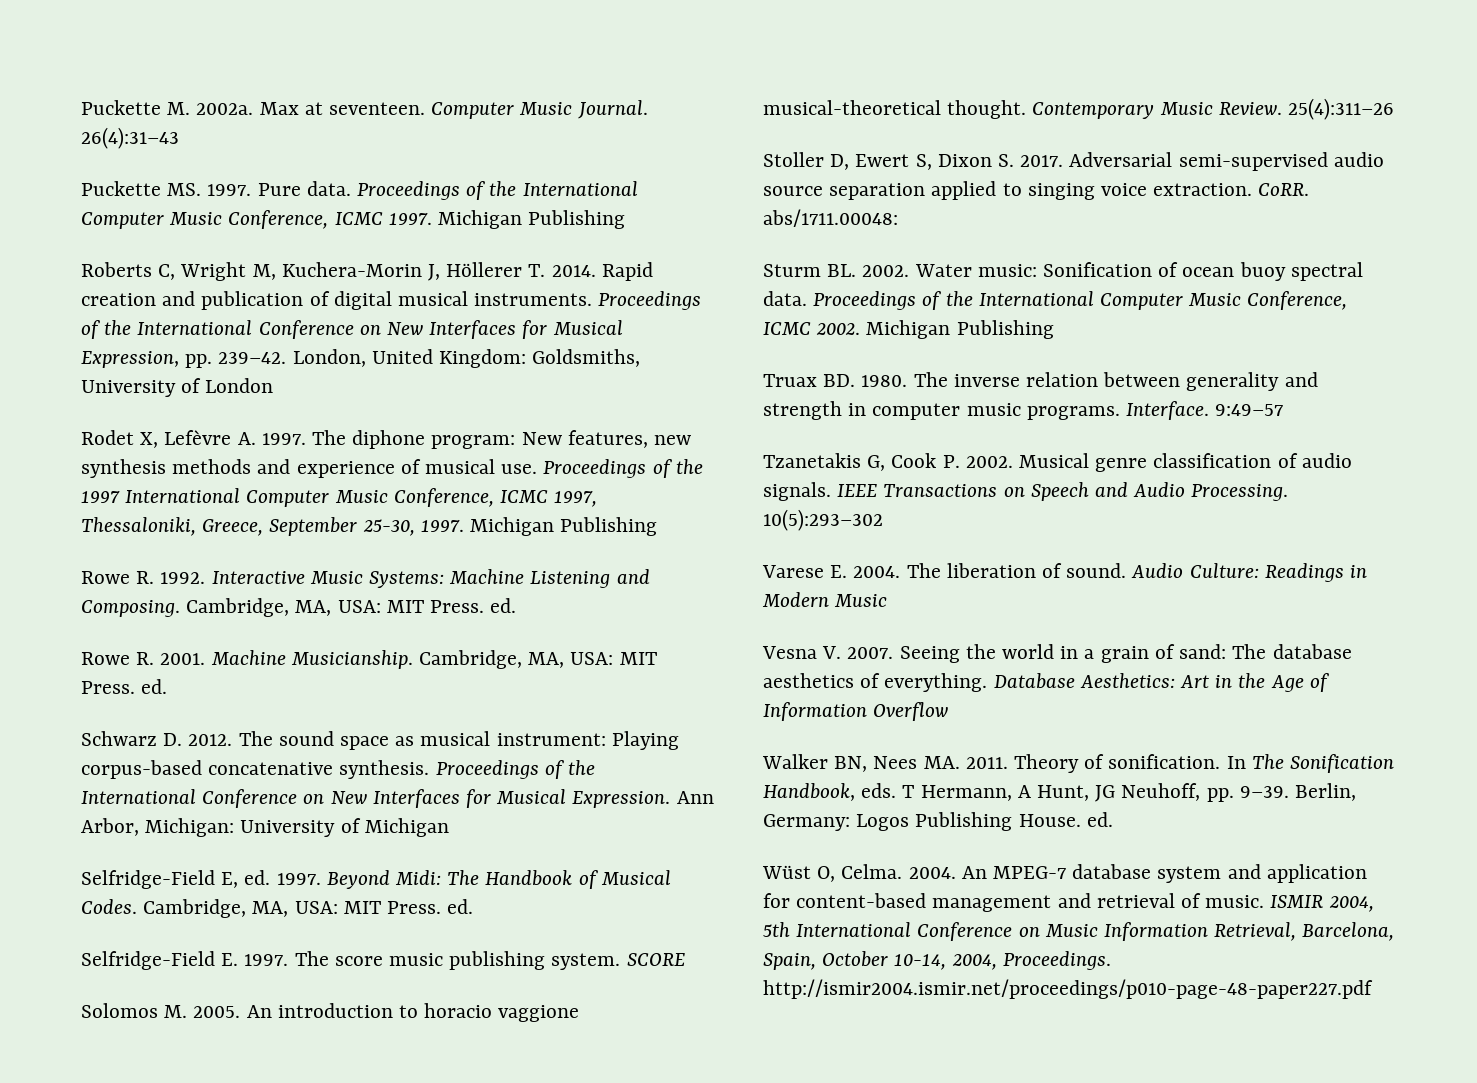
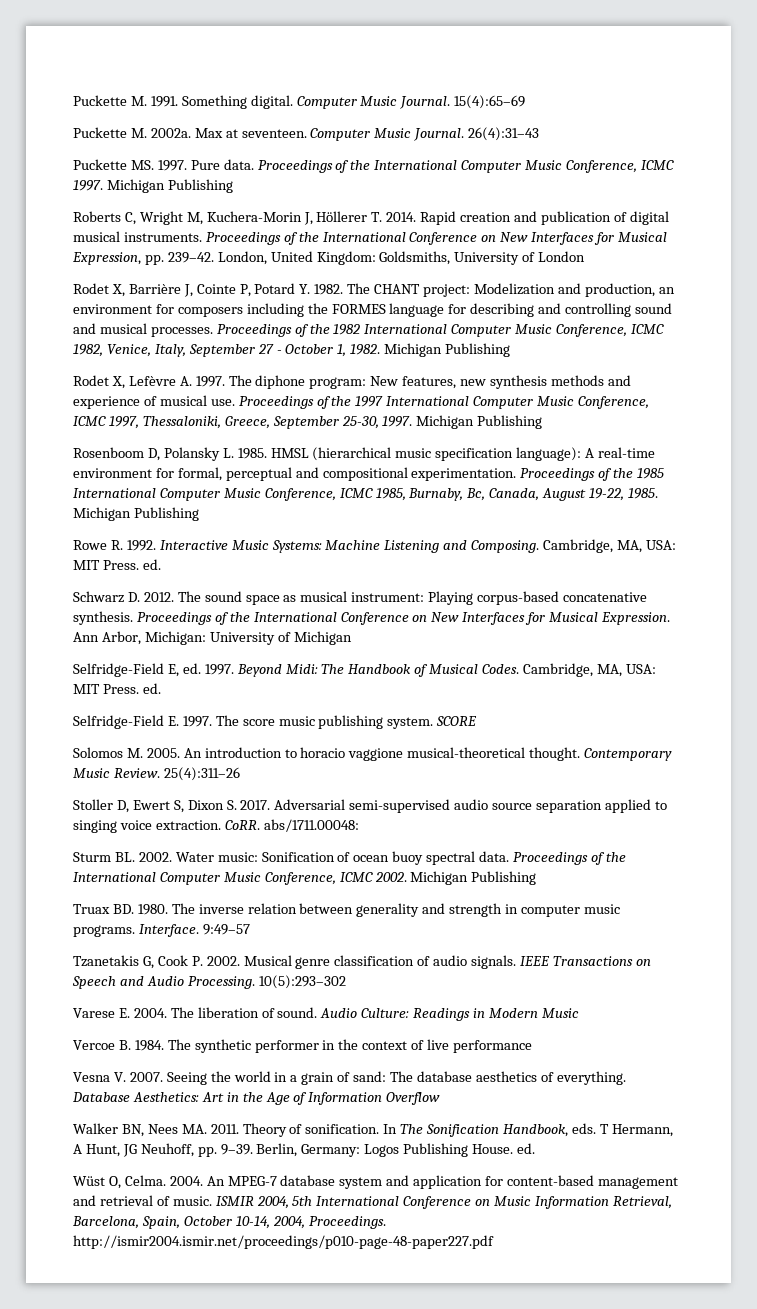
+ Puckette M. 1991. Something digital. Computer Music Journal. 15(4):65–69
+ Rodet X, Barrière J, Cointe P, Potard Y. 1982. The CHANT project: Modelization and production, an environment for composers including the FORMES language for describing and controlling sound and musical processes. Proceedings of the 1982 International Computer Music Conference, ICMC 1982, Venice, Italy, September 27 - October 1, 1982. Michigan Publishing
+ Rosenboom D, Polansky L. 1985. HMSL (hierarchical music specification language): A real-time environment for formal, perceptual and compositional experimentation. Proceedings of the 1985 International Computer Music Conference, ICMC 1985, Burnaby, Bc, Canada, August 19-22, 1985. Michigan Publishing
- Rowe R. 2001. Machine Musicianship. Cambridge, MA, USA: MIT Press. ed.
+ Vercoe B. 1984. The synthetic performer in the context of live performance

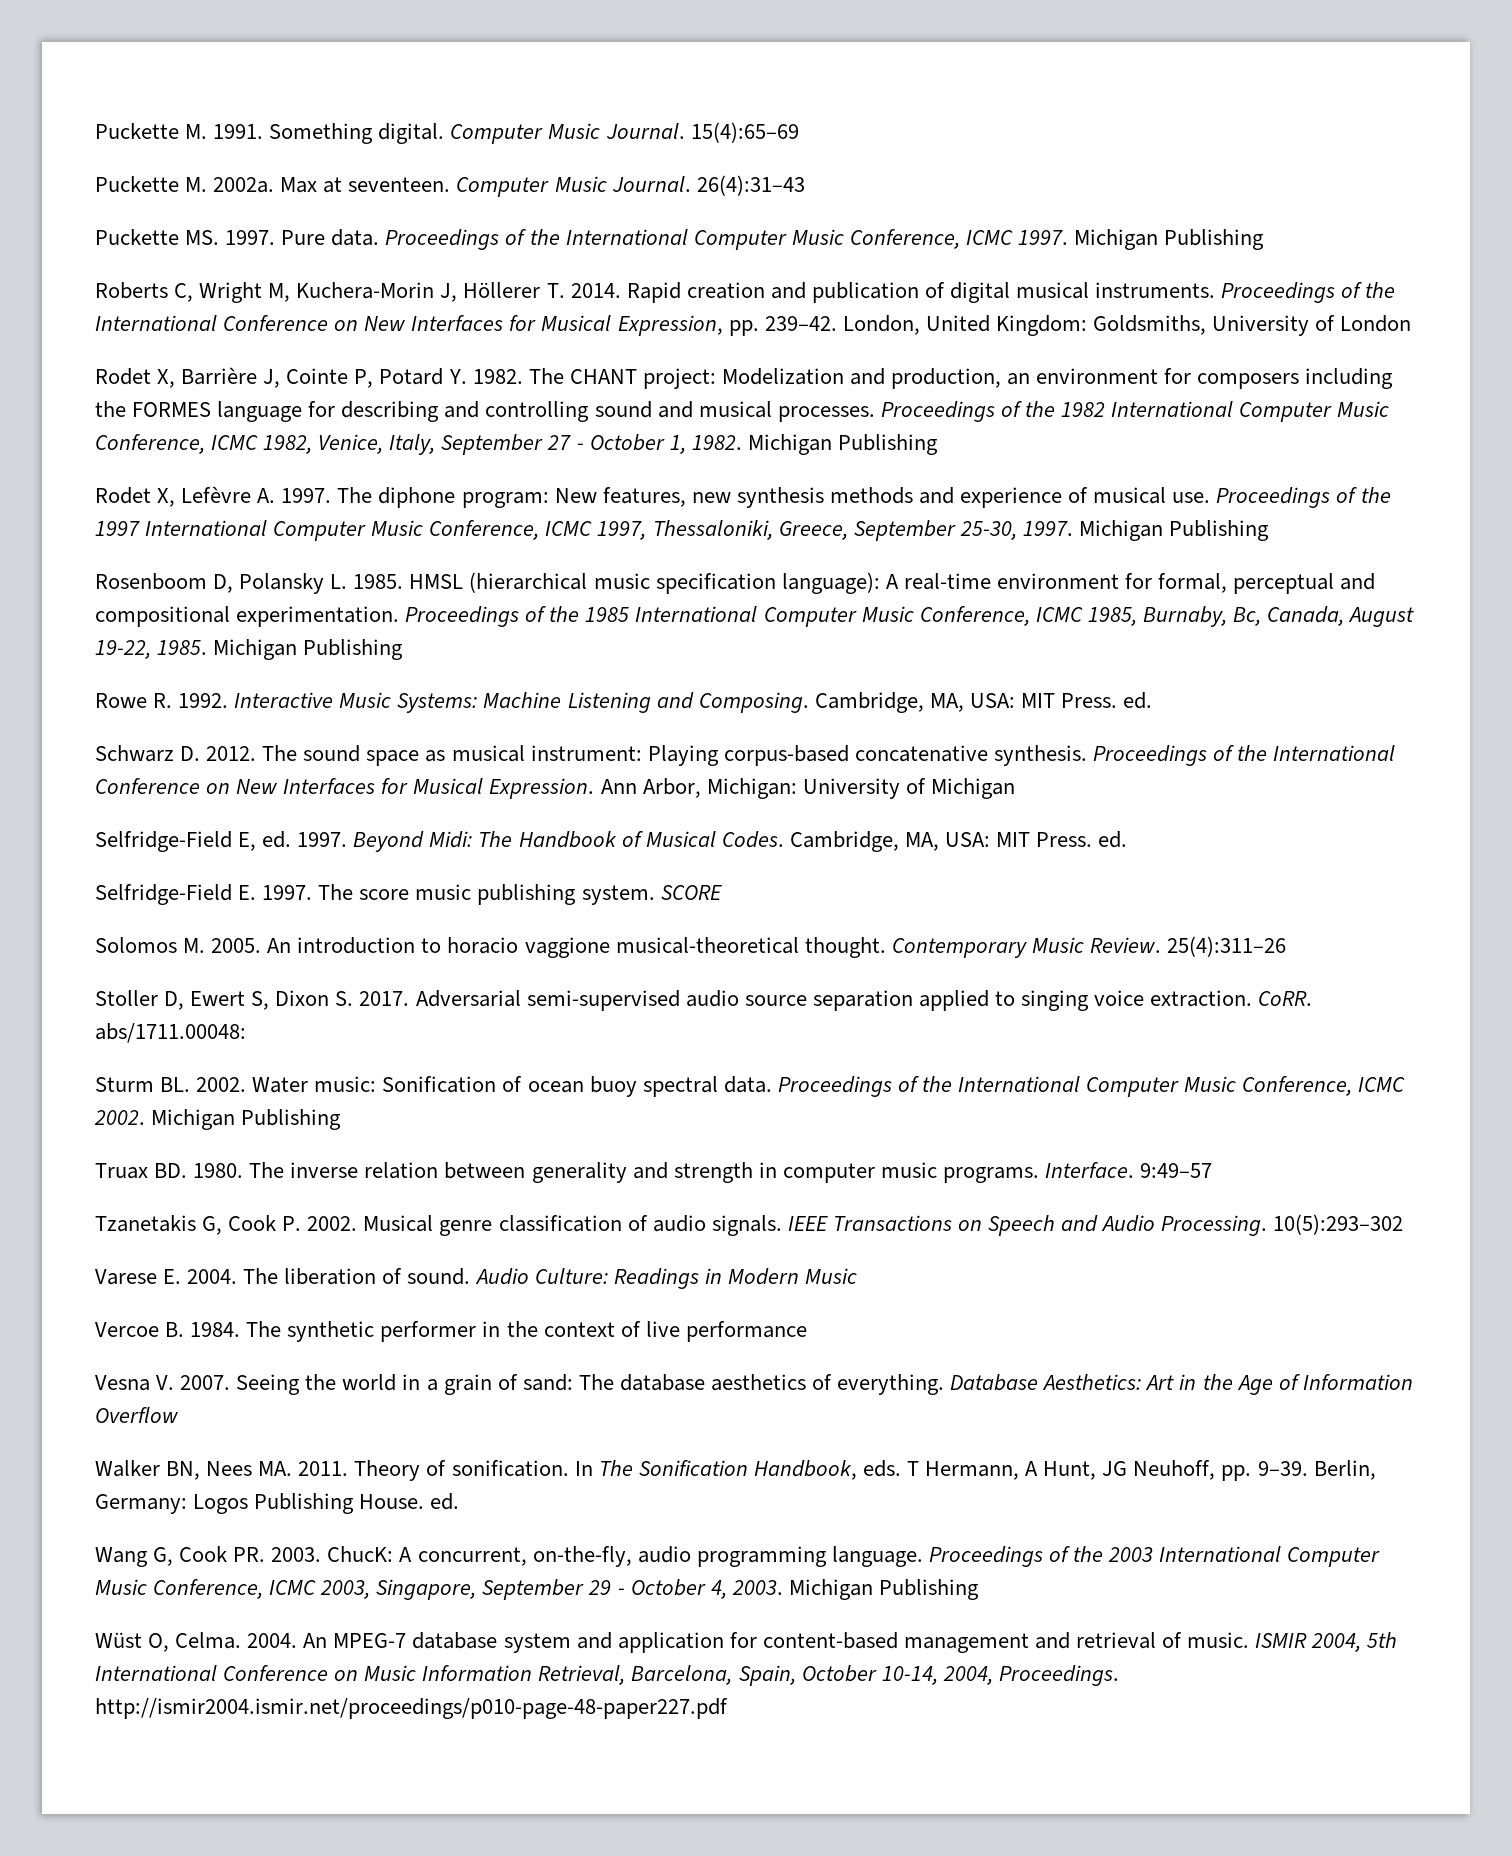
+ Wang G, Cook PR. 2003. ChucK: A concurrent, on-the-fly, audio programming language. Proceedings of the 2003 International Computer Music Conference, ICMC 2003, Singapore, September 29 - October 4, 2003. Michigan Publishing

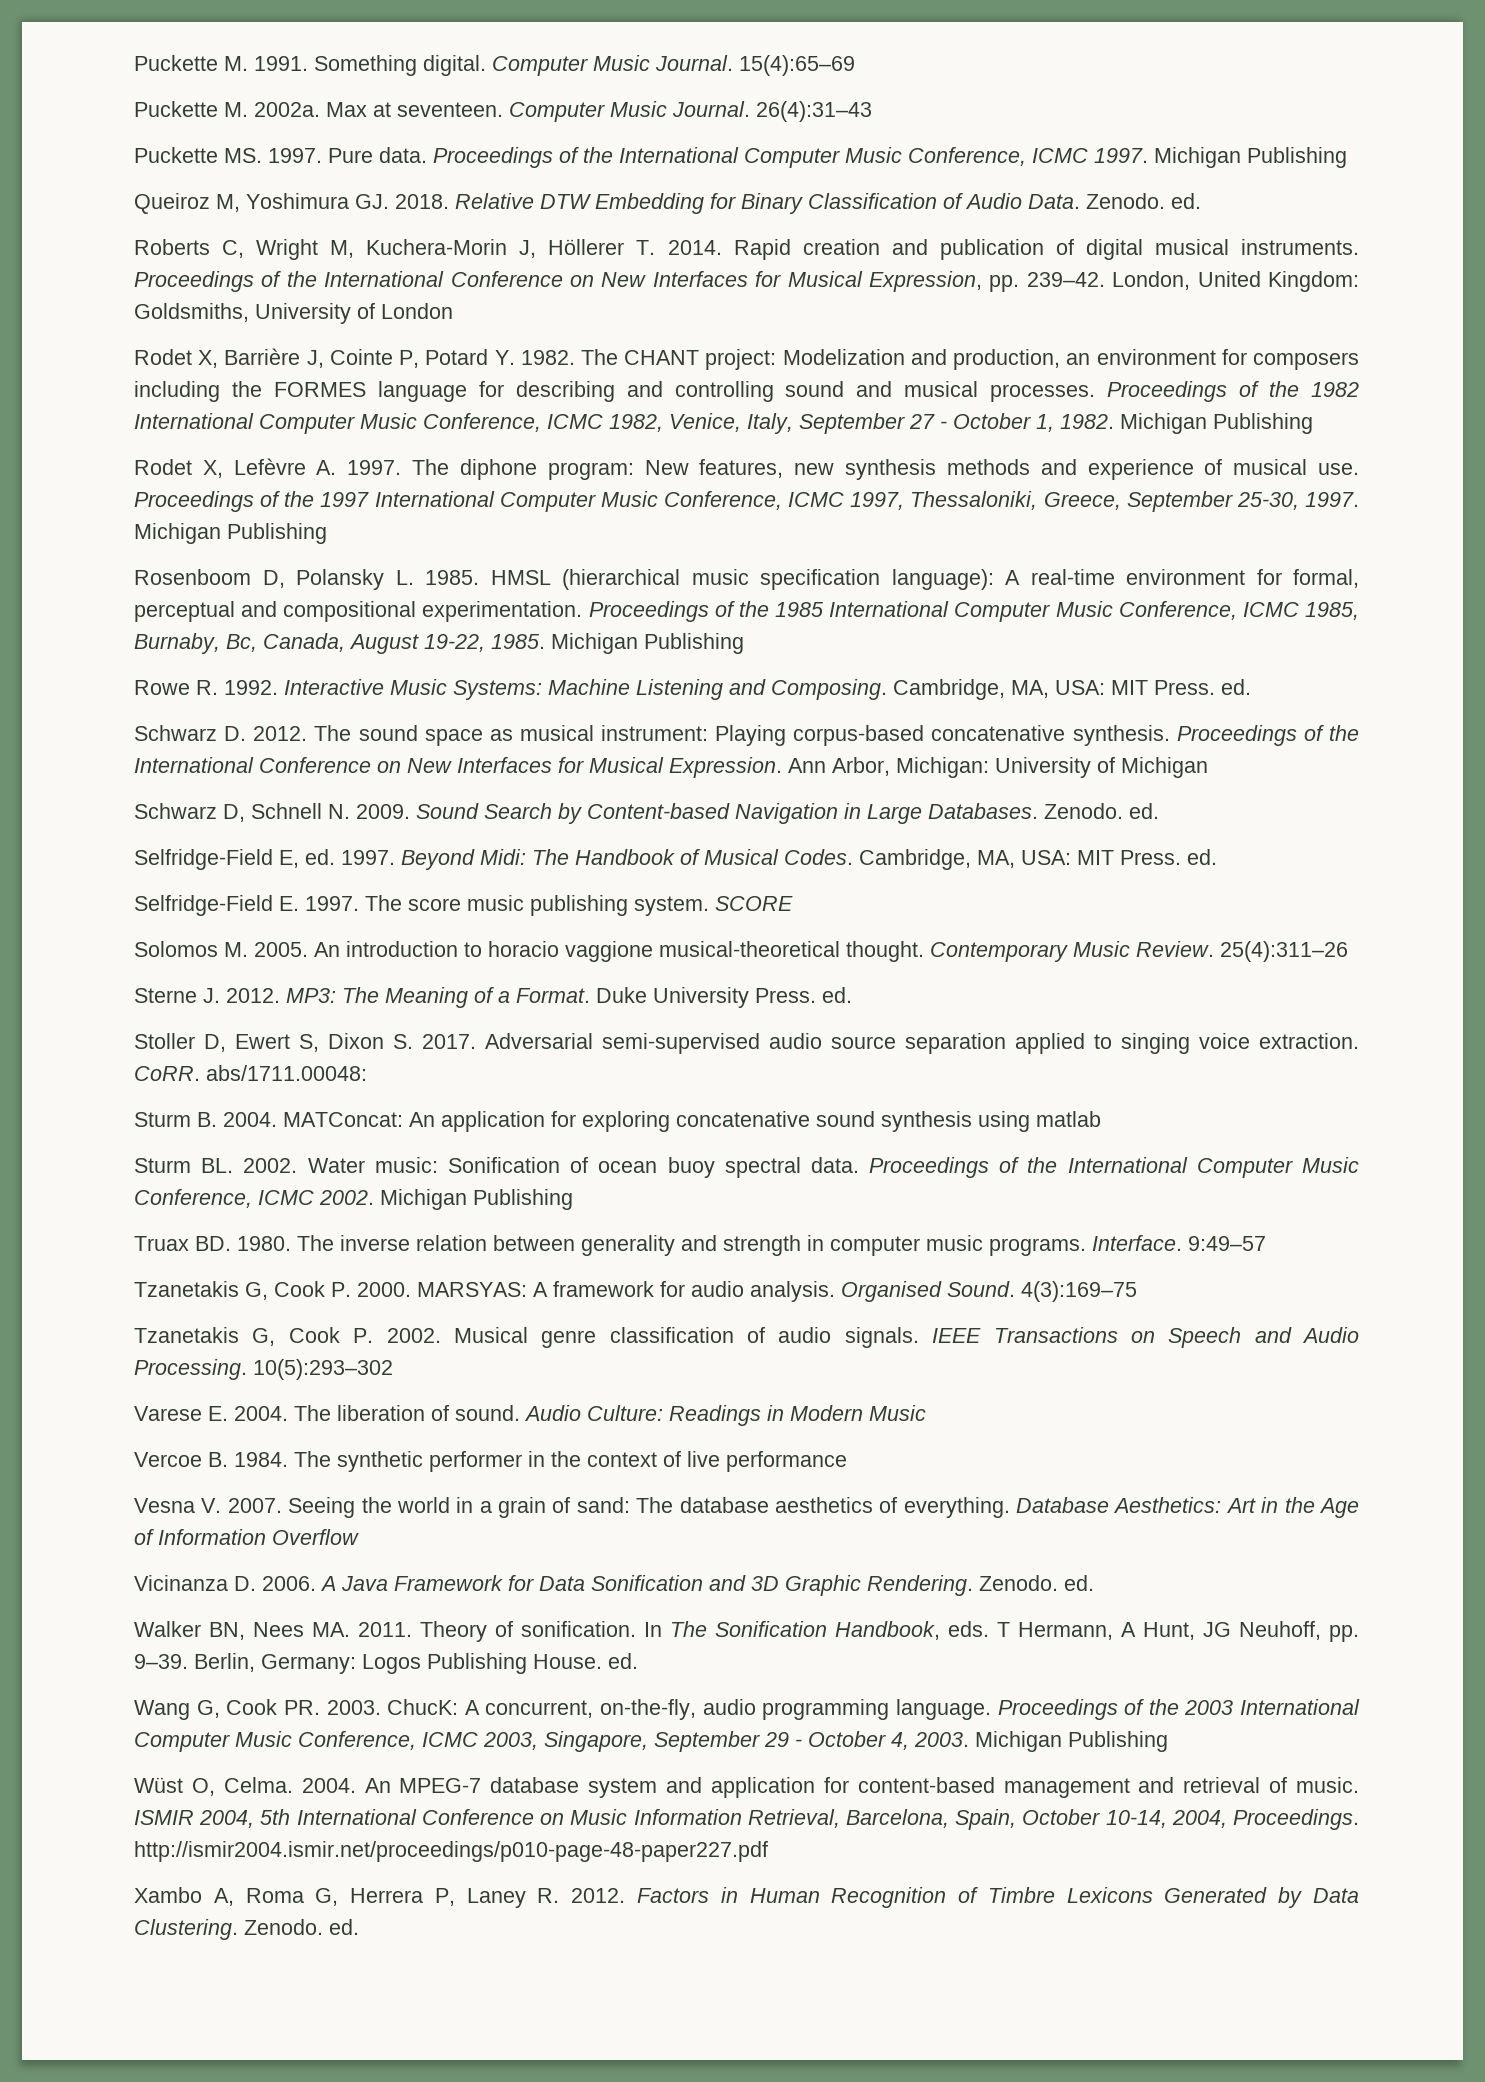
+ Queiroz M, Yoshimura GJ. 2018. Relative DTW Embedding for Binary Classification of Audio Data. Zenodo. ed.
+ Schwarz D, Schnell N. 2009. Sound Search by Content-based Navigation in Large Databases. Zenodo. ed.
+ Sterne J. 2012. MP3: The Meaning of a Format. Duke University Press. ed.
+ Sturm B. 2004. MATConcat: An application for exploring concatenative sound synthesis using matlab
+ Tzanetakis G, Cook P. 2000. MARSYAS: A framework for audio analysis. Organised Sound. 4(3):169–75
+ Vicinanza D. 2006. A Java Framework for Data Sonification and 3D Graphic Rendering. Zenodo. ed.
+ Xambo A, Roma G, Herrera P, Laney R. 2012. Factors in Human Recognition of Timbre Lexicons Generated by Data Clustering. Zenodo. ed.

